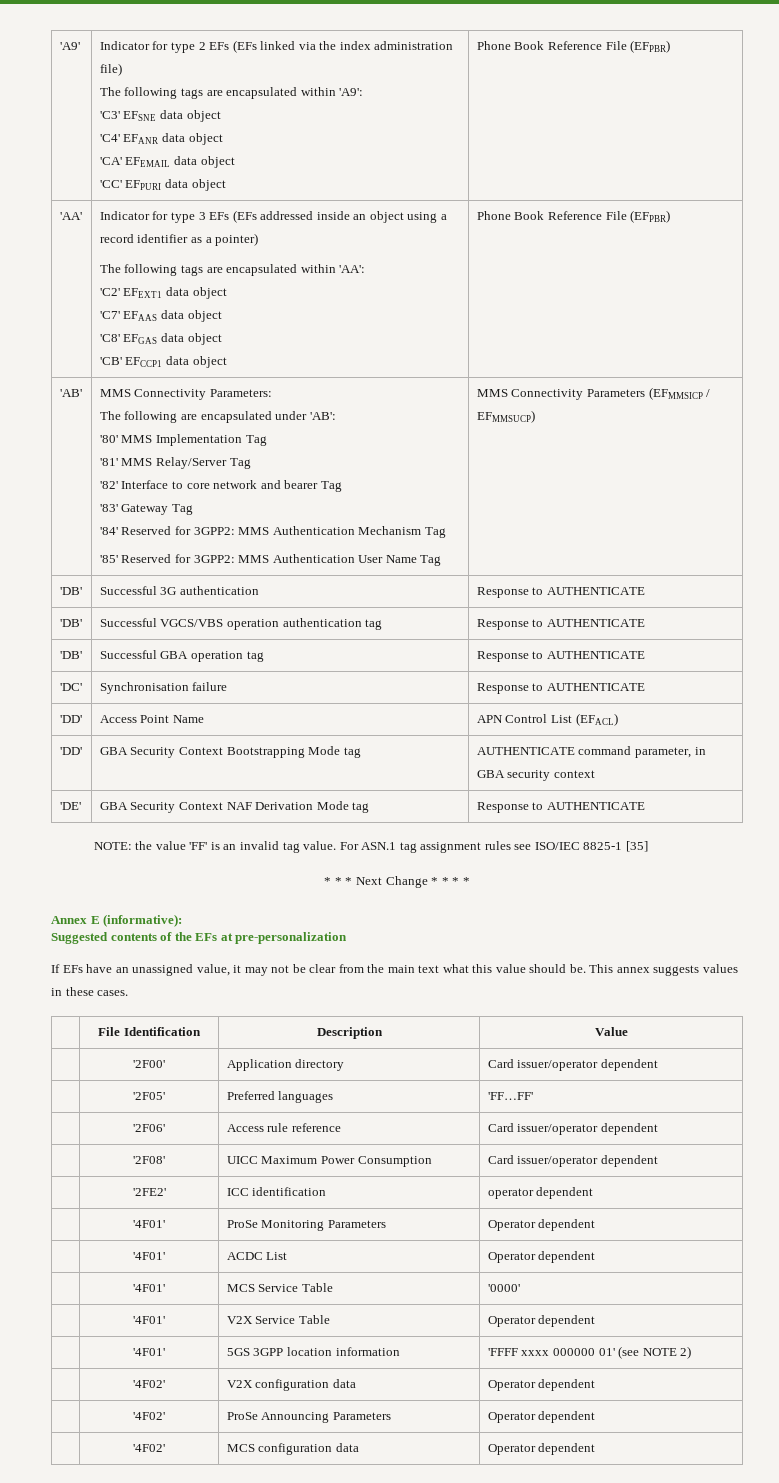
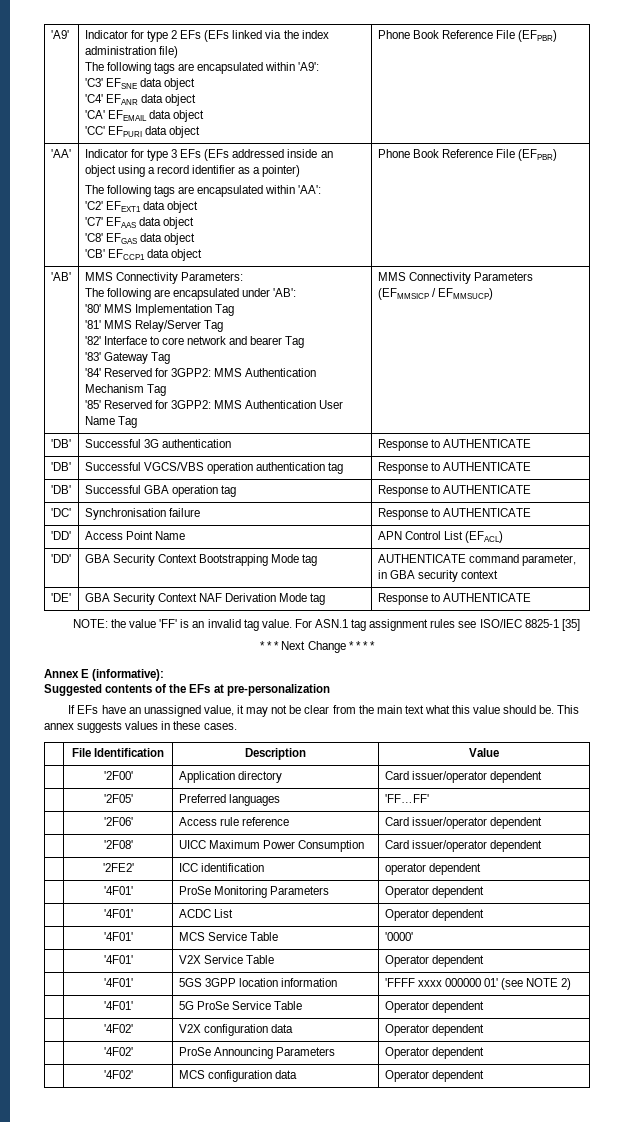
+ | '4F01' | 5G ProSe Service Table | Operator dependent

